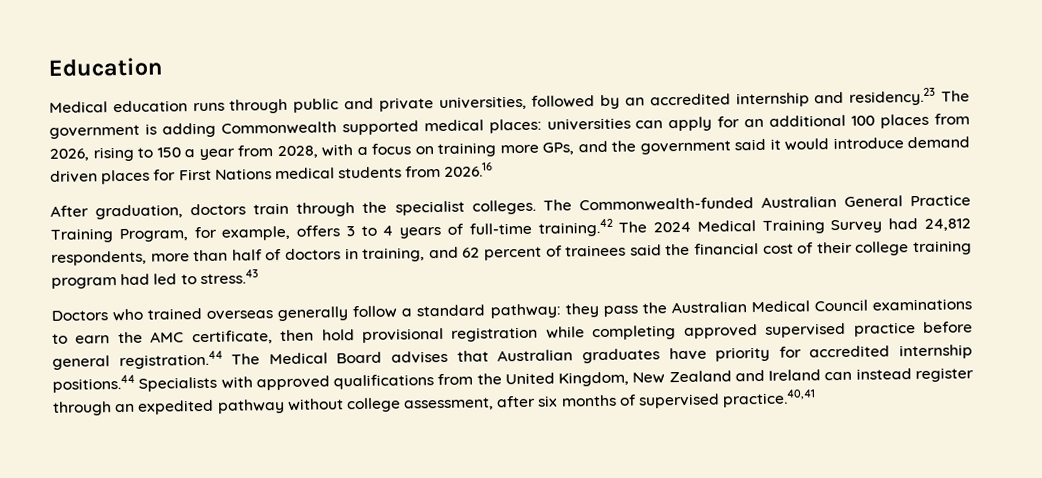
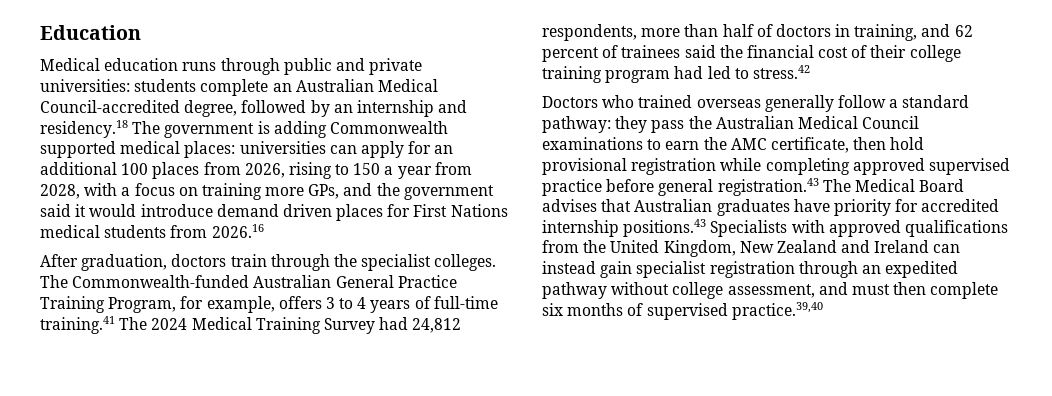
- Medical education runs through public and private universities, followed by an accredited internship and residency.23 The government is adding Commonwealth supported medical places:
+ Medical education runs through public and private universities: students complete an Australian Medical Council-accredited degree, followed by an internship and residency.18 The government is adding Commonwealth supported medical places:
- The Commonwealth-funded Australian General Practice Training Program, for example, offers 3 to 4 years of full-time training.42 The 2024 Medical Training Survey had 24,812 respondents, more than half of doctors in training, and 62 percent of trainees said the financial cost of their college training program had led to stress.43
+ The Commonwealth-funded Australian General Practice Training Program, for example, offers 3 to 4 years of full-time training.41 The 2024 Medical Training Survey had 24,812 respondents, more than half of doctors in training, and 62 percent of trainees said the financial cost of their college training program had led to stress.42
- they pass the Australian Medical Council examinations to earn the AMC certificate, then hold provisional registration while completing approved supervised practice before general registration.44 The Medical Board advises that Australian graduates have priority for accredited internship positions.44 Specialists with approved qualifications from the United Kingdom, New Zealand and Ireland can instead register through an expedited pathway without college assessment, after six months of supervised practice.40,41
+ they pass the Australian Medical Council examinations to earn the AMC certificate, then hold provisional registration while completing approved supervised practice before general registration.43 The Medical Board advises that Australian graduates have priority for accredited internship positions.43 Specialists with approved qualifications from the United Kingdom, New Zealand and Ireland can instead gain specialist registration through an expedited pathway without college assessment, and must then complete six months of supervised practice.39,40

